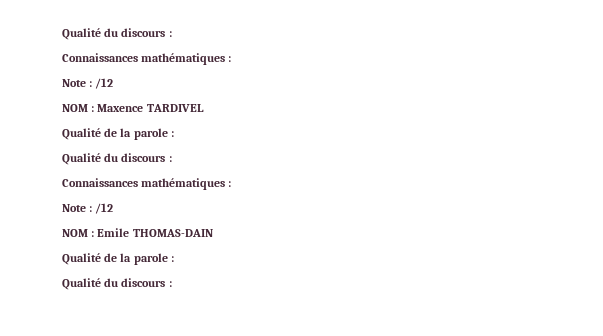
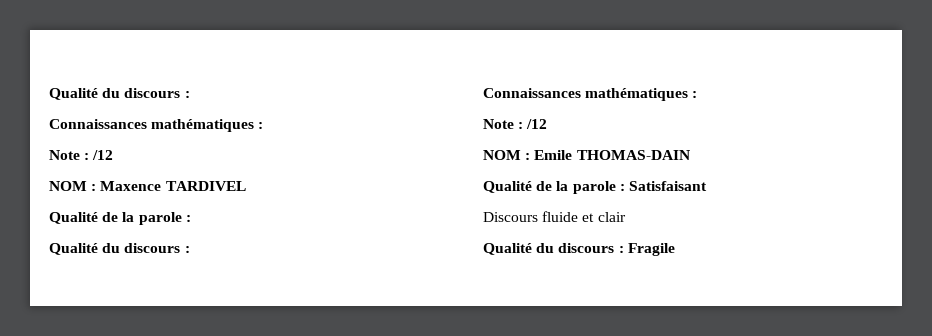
  NOM : Emile THOMAS-DAIN
- Qualité de la parole :
- Qualité du discours :
+ Qualité de la parole : Satisfaisant
+ Discours fluide et clair
+ Qualité du discours : Fragile

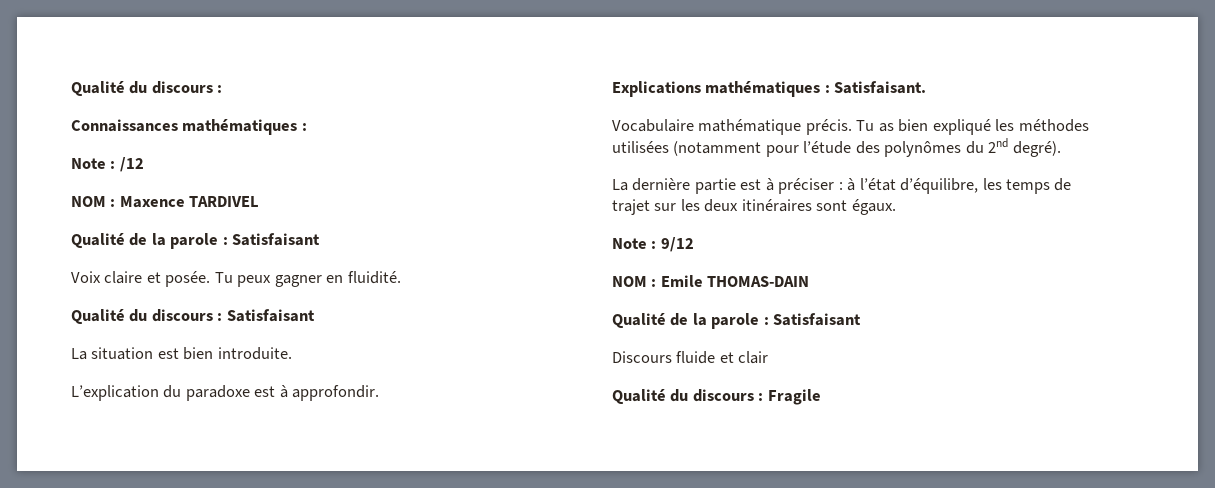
  NOM : Maxence TARDIVEL
- Qualité de la parole :
- Qualité du discours :
- Connaissances mathématiques :
- Note : /12
+ Qualité de la parole : Satisfaisant
+ Voix claire et posée. Tu peux gagner en fluidité.
+ Qualité du discours : Satisfaisant
+ La situation est bien introduite.
+ L’explication du paradoxe est à approfondir.
+ Explications mathématiques : Satisfaisant.
+ Vocabulaire mathématique précis. Tu as bien expliqué les méthodes utilisées (notamment pour l’étude des polynômes du 2nd degré).
+ La dernière partie est à préciser : à l’état d’équilibre, les temps de trajet sur les deux itinéraires sont égaux.
+ Note : 9/12

